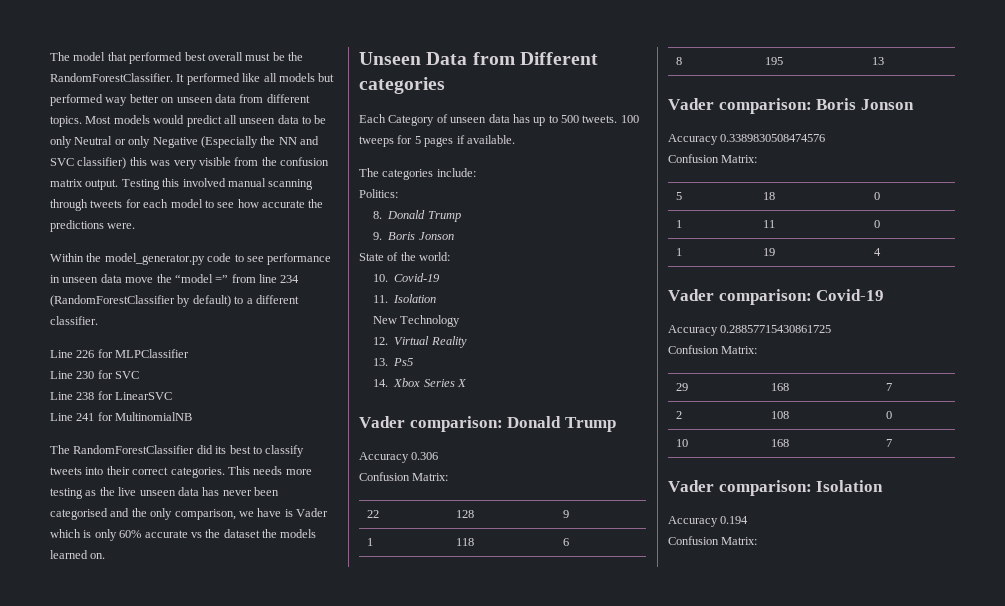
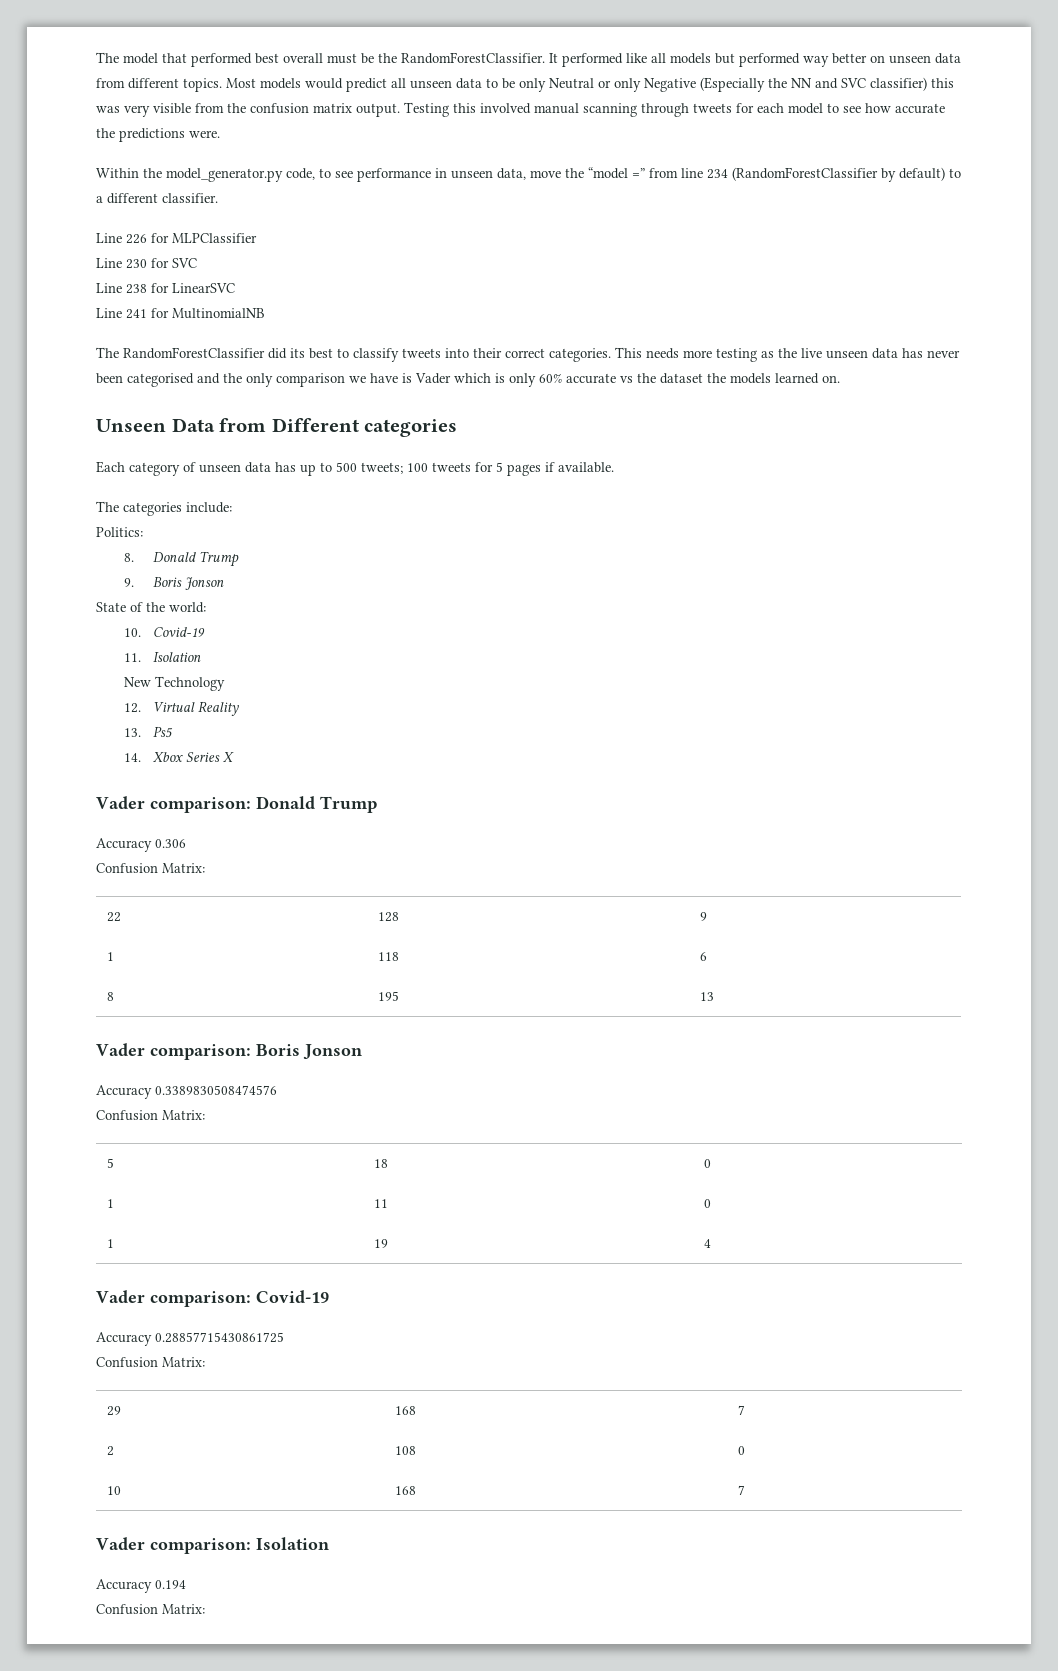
- Within the model_generator.py code to see performance in unseen data move the “model =” from line 234 (RandomForestClassifier by default) to a different classifier.
+ Within the model_generator.py code, to see performance in unseen data, move the “model =” from line 234 (RandomForestClassifier by default) to a different classifier.
- This needs more testing as the live unseen data has never been categorised and the only comparison, we have is Vader which is only 60% accurate vs the dataset the models learned on.
+ This needs more testing as the live unseen data has never been categorised and the only comparison we have is Vader which is only 60% accurate vs the dataset the models learned on.
- Each Category of unseen data has up to 500 tweets. 100 tweeps for 5 pages if available.
+ Each category of unseen data has up to 500 tweets; 100 tweets for 5 pages if available.

